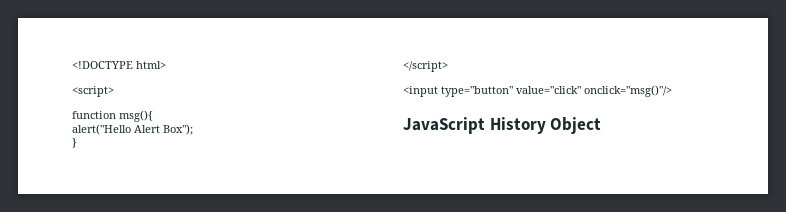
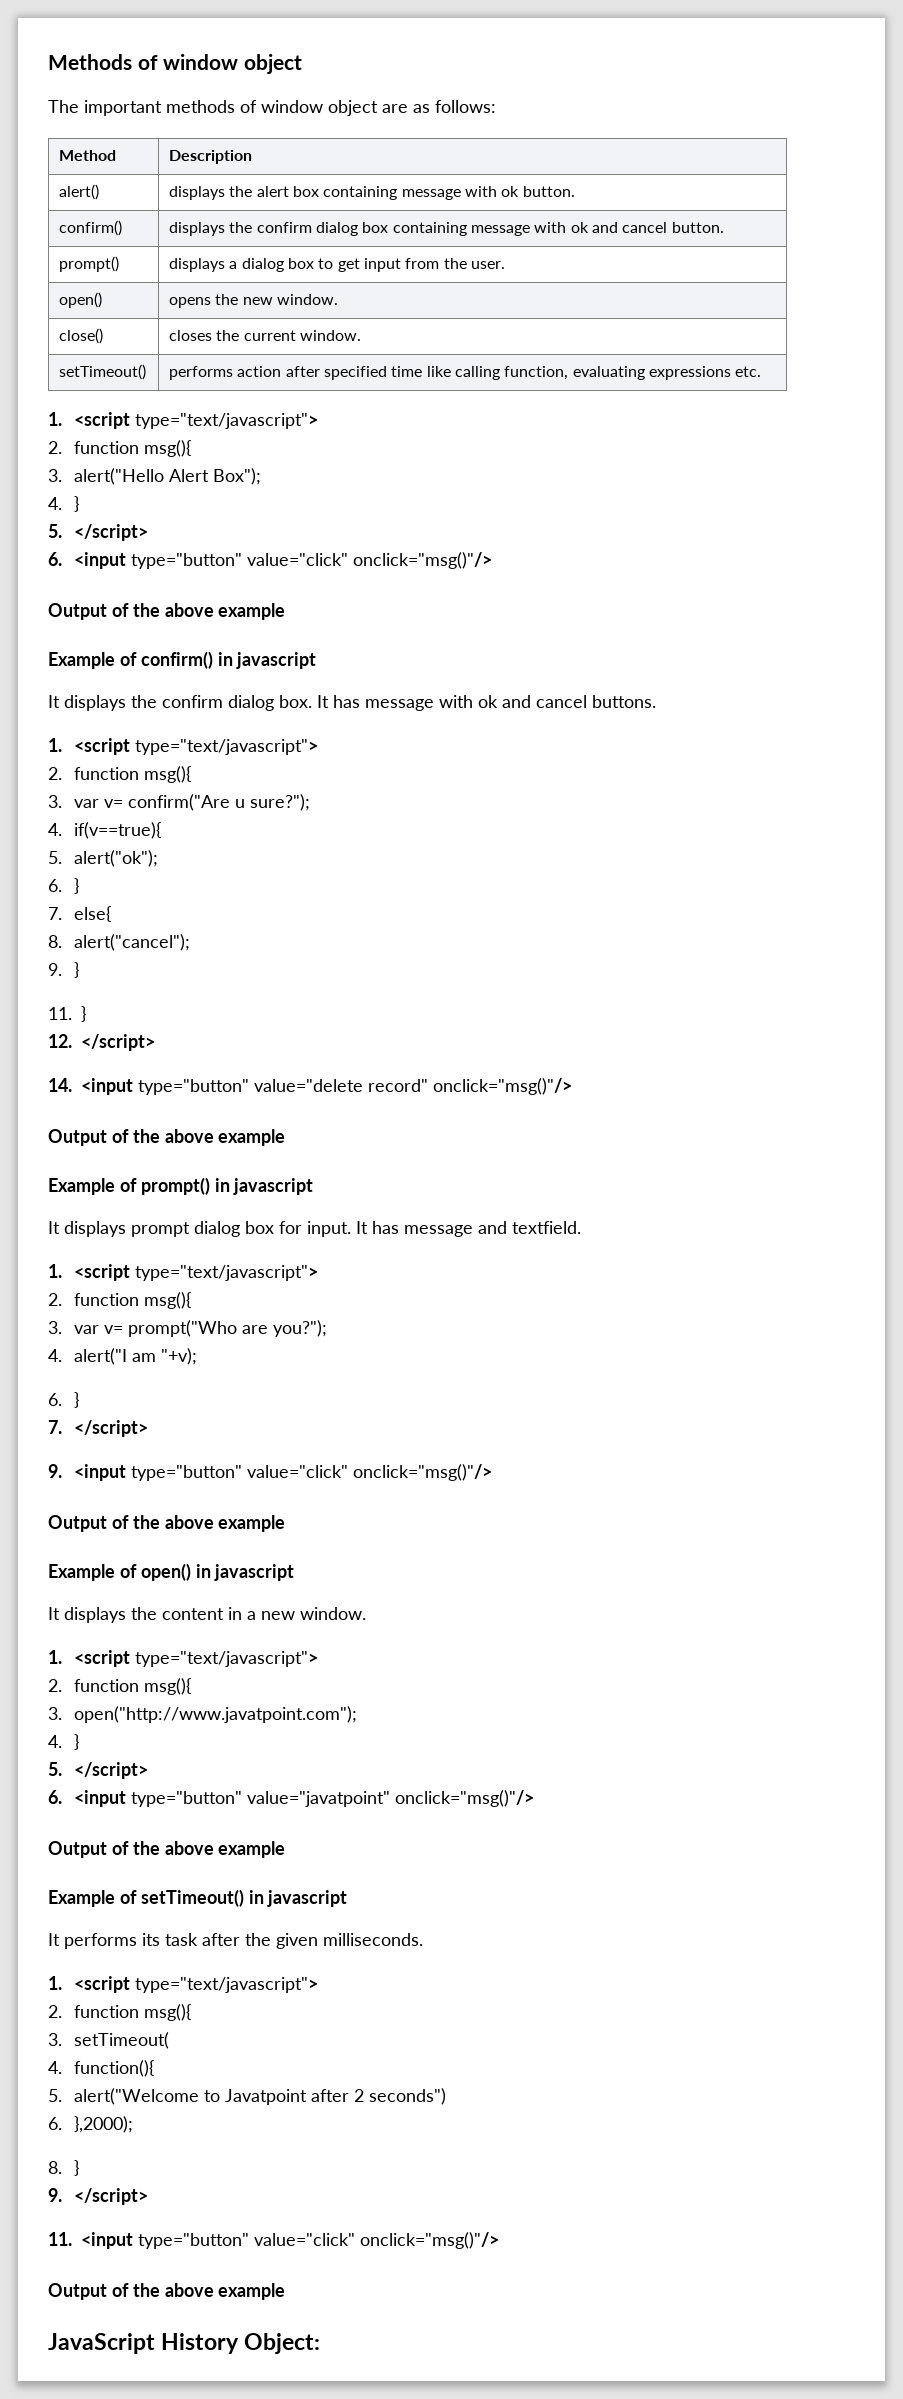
- <!DOCTYPE html>
- <script>
- function msg(){
- alert("Hello Alert Box");
- }
- </script>
- <input type="button" value="click" onclick="msg()"/>
+ Methods of window object
+ The important methods of window object are as follows:
+ Method | Description
+ alert() | displays the alert box containing message with ok button.
+ confirm() | displays the confirm dialog box containing message with ok and cancel button.
+ prompt() | displays a dialog box to get input from the user.
+ open() | opens the new window.
+ close() | closes the current window.
+ setTimeout() | performs action after specified time like calling function, evaluating expressions etc.
+ 1. <script type="text/javascript">
+ 2. function msg(){
+ 3. alert("Hello Alert Box");
+ 4. }
+ 5. </script>
+ 6. <input type="button" value="click" onclick="msg()"/>
+ Output of the above example
+ Example of confirm() in javascript
+ It displays the confirm dialog box. It has message with ok and cancel buttons.
+ 1. <script type="text/javascript">
+ 2. function msg(){
+ 3. var v= confirm("Are u sure?");
+ 4. if(v==true){
+ 5. alert("ok");
+ 6. }
+ 7. else{
+ 8. alert("cancel");
+ 9. }
+ 11. }
+ 12. </script>
+ 14. <input type="button" value="delete record" onclick="msg()"/>
+ Output of the above example
+ Example of prompt() in javascript
+ It displays prompt dialog box for input. It has message and textfield.
+ 1. <script type="text/javascript">
+ 2. function msg(){
+ 3. var v= prompt("Who are you?");
+ 4. alert("I am "+v);
+ 6. }
+ 7. </script>
+ 9. <input type="button" value="click" onclick="msg()"/>
+ Output of the above example
+ Example of open() in javascript
+ It displays the content in a new window.
+ 1. <script type="text/javascript">
+ 2. function msg(){
+ 3. open("http://www.javatpoint.com");
+ 4. }
+ 5. </script>
+ 6. <input type="button" value="javatpoint" onclick="msg()"/>
+ Output of the above example
+ Example of setTimeout() in javascript
+ It performs its task after the given milliseconds.
+ 1. <script type="text/javascript">
+ 2. function msg(){
+ 3. setTimeout(
+ 4. function(){
+ 5. alert("Welcome to Javatpoint after 2 seconds")
+ 6. },2000);
+ 8. }
+ 9. </script>
+ 11. <input type="button" value="click" onclick="msg()"/>
+ Output of the above example
- JavaScript History Object
+ JavaScript History Object:

